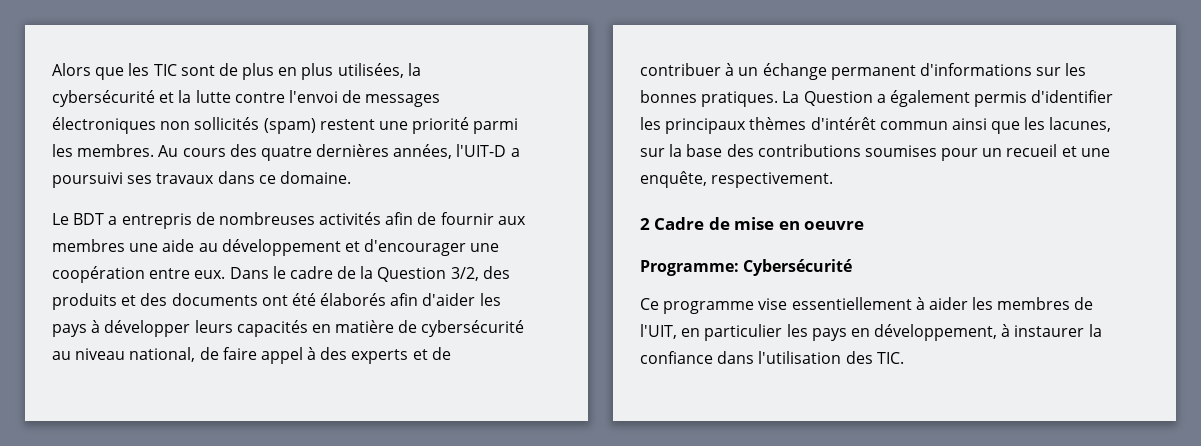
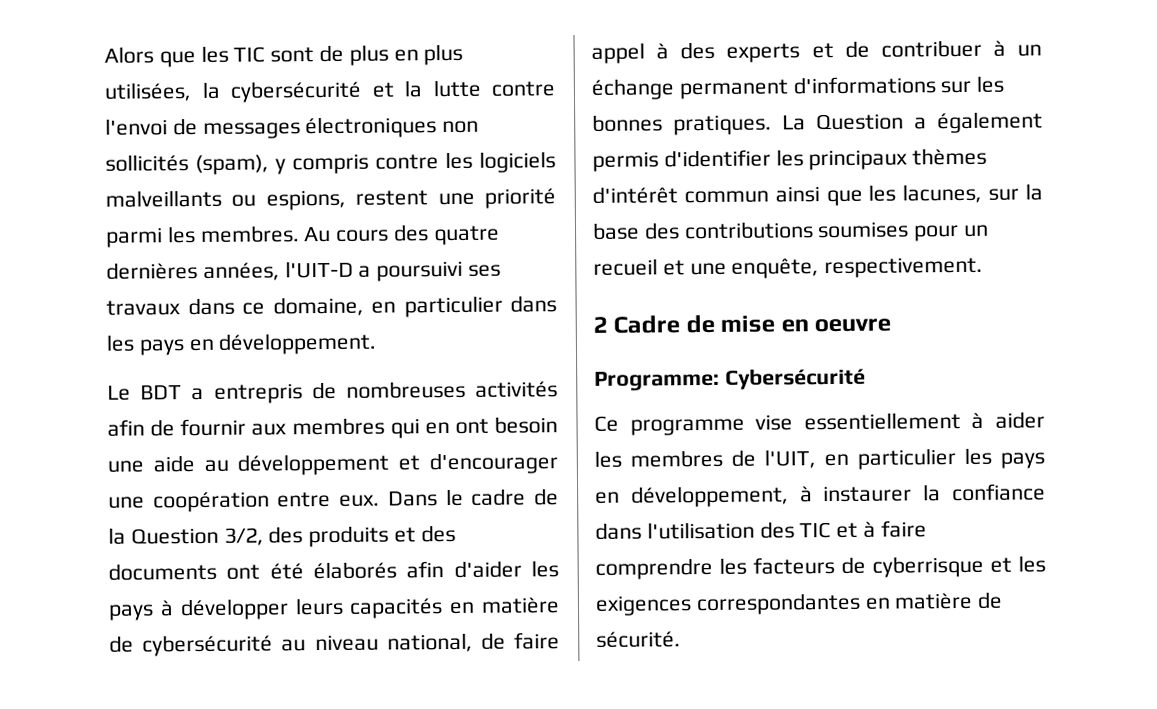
- Alors que les TIC sont de plus en plus utilisées, la cybersécurité et la lutte contre l'envoi de messages électroniques non sollicités (spam) restent une priorité parmi les membres.
+ Alors que les TIC sont de plus en plus utilisées, la cybersécurité et la lutte contre l'envoi de messages électroniques non sollicités (spam), y compris contre les logiciels malveillants ou espions, restent une priorité parmi les membres.
- Au cours des quatre dernières années, l'UIT-D a poursuivi ses travaux dans ce domaine.
+ Au cours des quatre dernières années, l'UIT-D a poursuivi ses travaux dans ce domaine, en particulier dans les pays en développement.
- Le BDT a entrepris de nombreuses activités afin de fournir aux membres une aide au développement et d'encourager une coopération entre eux.
+ Le BDT a entrepris de nombreuses activités afin de fournir aux membres qui en ont besoin une aide au développement et d'encourager une coopération entre eux.
- Ce programme vise essentiellement à aider les membres de l'UIT, en particulier les pays en développement, à instaurer la confiance dans l'utilisation des TIC.
+ Ce programme vise essentiellement à aider les membres de l'UIT, en particulier les pays en développement, à instaurer la confiance dans l'utilisation des TIC et à faire comprendre les facteurs de cyberrisque et les exigences correspondantes en matière de sécurité.

